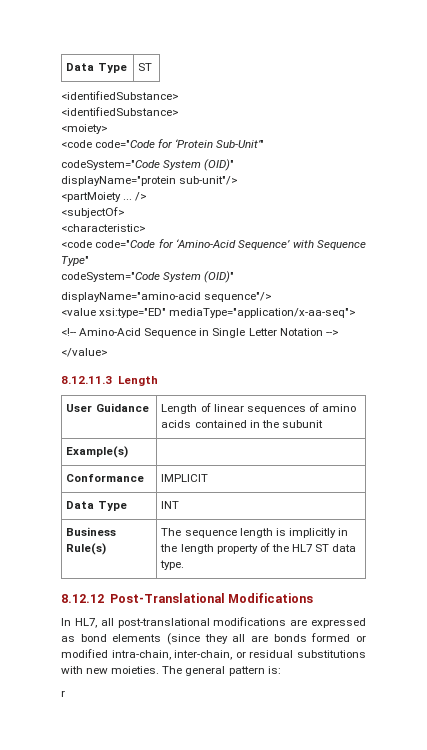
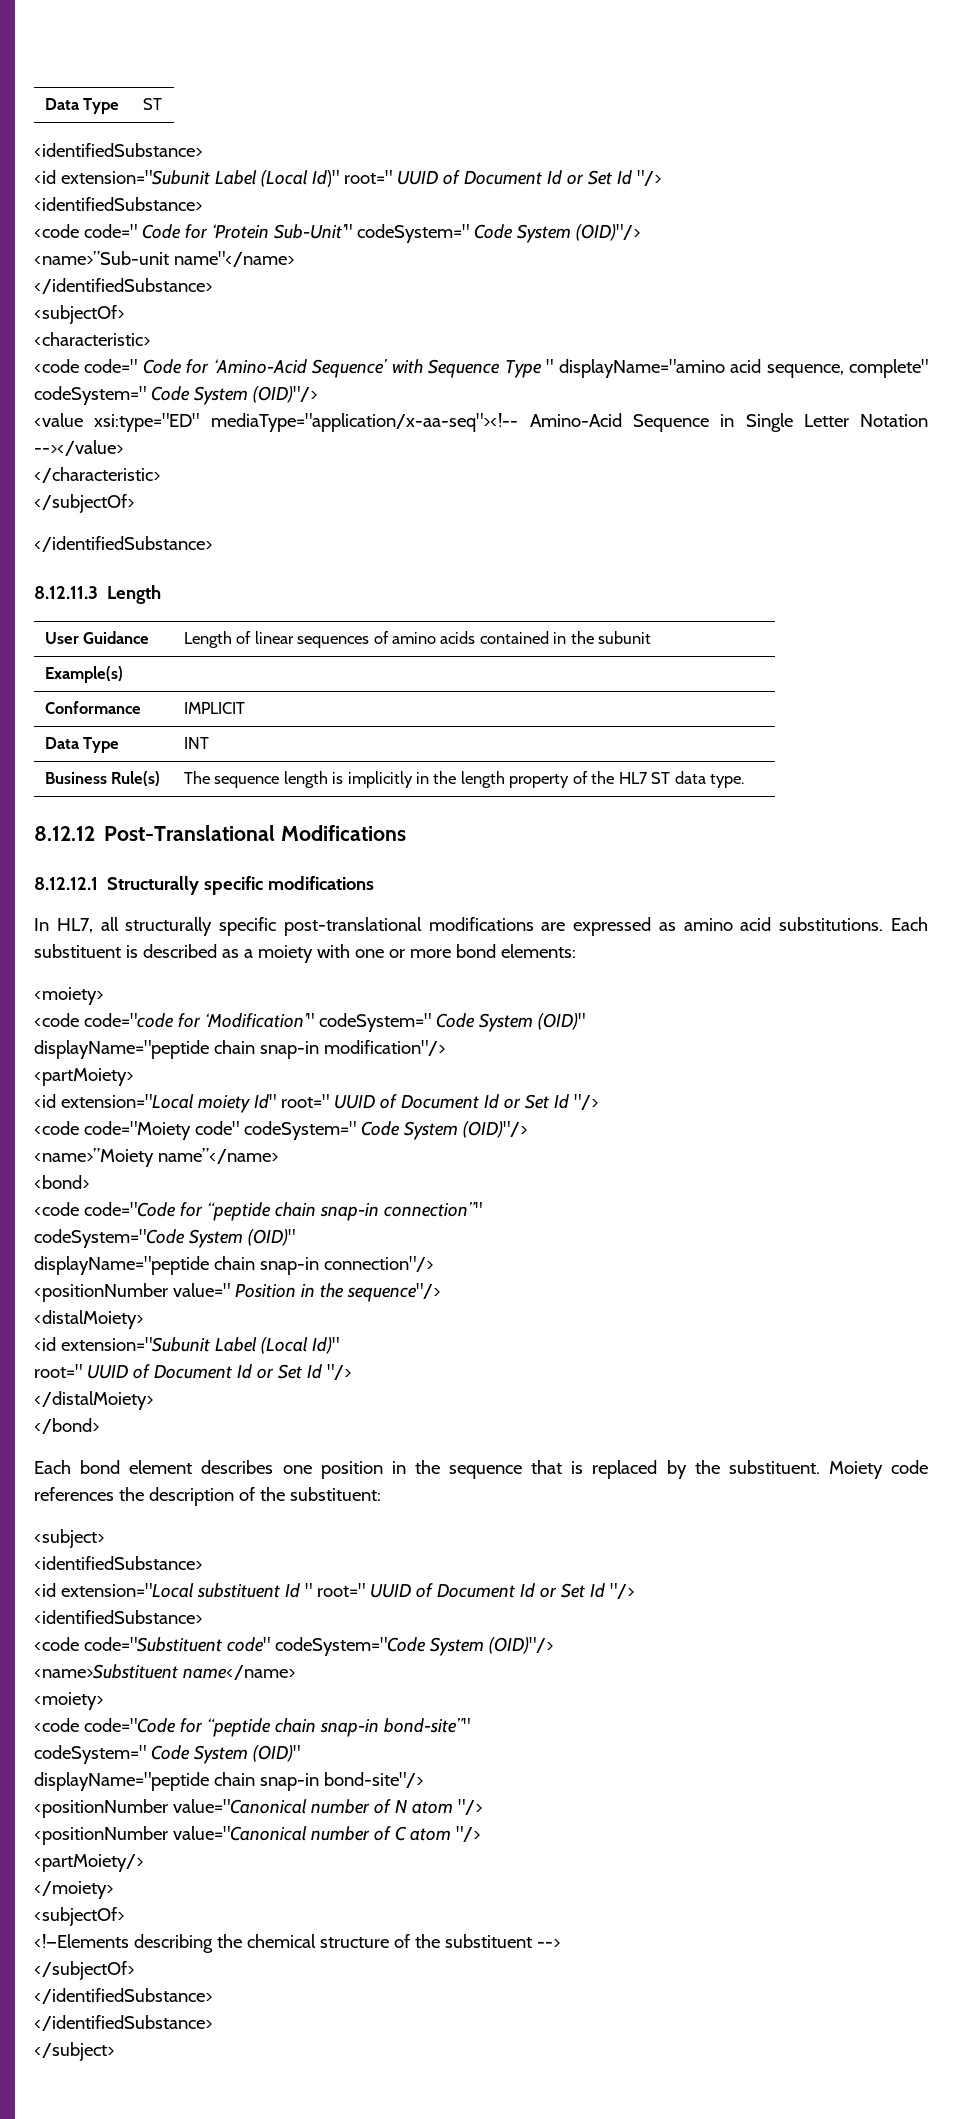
  Data Type | ST
  <identifiedSubstance>
+ <id extension="Subunit Label (Local Id)" root=" UUID of Document Id or Set Id "/>
  <identifiedSubstance>
- <moiety>
- <code code="Code for ‘Protein Sub-Unit’"
- codeSystem="Code System (OID)"
- displayName="protein sub-unit"/>
- <partMoiety ... />
+ <code code=" Code for ‘Protein Sub-Unit’" codeSystem=" Code System (OID)"/>
+ <name>”Sub-unit name"</name>
+ </identifiedSubstance>
- <code code="Code for ‘Amino-Acid Sequence’ with Sequence Type"
- codeSystem="Code System (OID)"
- displayName="amino-acid sequence"/>
+ <code code=" Code for ‘Amino-Acid Sequence’ with Sequence Type " displayName="amino acid sequence, complete" codeSystem=" Code System (OID)"/>
- <value xsi:type="ED" mediaType="application/x-aa-seq">
- <!-- Amino-Acid Sequence in Single Letter Notation -->
- </value>
+ <value xsi:type="ED" mediaType="application/x-aa-seq"><!-- Amino-Acid Sequence in Single Letter Notation --></value>
+ </characteristic>
+ </subjectOf>
+ </identifiedSubstance>
+ 8.12.12.1 Structurally specific modifications
- In HL7, all post-translational modifications are expressed as bond elements (since they all are bonds formed or modified intra-chain, inter-chain, or residual substitutions with new moieties. The general pattern is:
- r
+ In HL7, all structurally specific post-translational modifications are expressed as amino acid substitutions. Each substituent is described as a moiety with one or more bond elements:
+ <moiety>
+ <code code="code for ‘Modification’" codeSystem=" Code System (OID)"
+ displayName="peptide chain snap-in modification"/>
+ <partMoiety>
+ <id extension="Local moiety Id" root=" UUID of Document Id or Set Id "/>
+ <code code="Moiety code" codeSystem=" Code System (OID)"/>
+ <name>”Moiety name”</name>
+ <bond>
+ <code code="Code for “peptide chain snap-in connection”"
+ codeSystem="Code System (OID)"
+ displayName="peptide chain snap-in connection"/>
+ <positionNumber value=" Position in the sequence"/>
+ <distalMoiety>
+ <id extension="Subunit Label (Local Id)"
+ root=" UUID of Document Id or Set Id "/>
+ </distalMoiety>
+ </bond>
+ Each bond element describes one position in the sequence that is replaced by the substituent. Moiety code references the description of the substituent:
+ <subject>
+ <identifiedSubstance>
+ <id extension="Local substituent Id " root=" UUID of Document Id or Set Id "/>
+ <identifiedSubstance>
+ <code code="Substituent code" codeSystem="Code System (OID)"/>
+ <name>Substituent name</name>
+ <moiety>
+ <code code="Code for “peptide chain snap-in bond-site”"
+ codeSystem=" Code System (OID)"
+ displayName="peptide chain snap-in bond-site"/>
+ <positionNumber value="Canonical number of N atom "/>
+ <positionNumber value="Canonical number of C atom "/>
+ <partMoiety/>
+ </moiety>
+ <subjectOf>
+ <!—Elements describing the chemical structure of the substituent -->
+ </subjectOf>
+ </identifiedSubstance>
+ </identifiedSubstance>
+ </subject>

